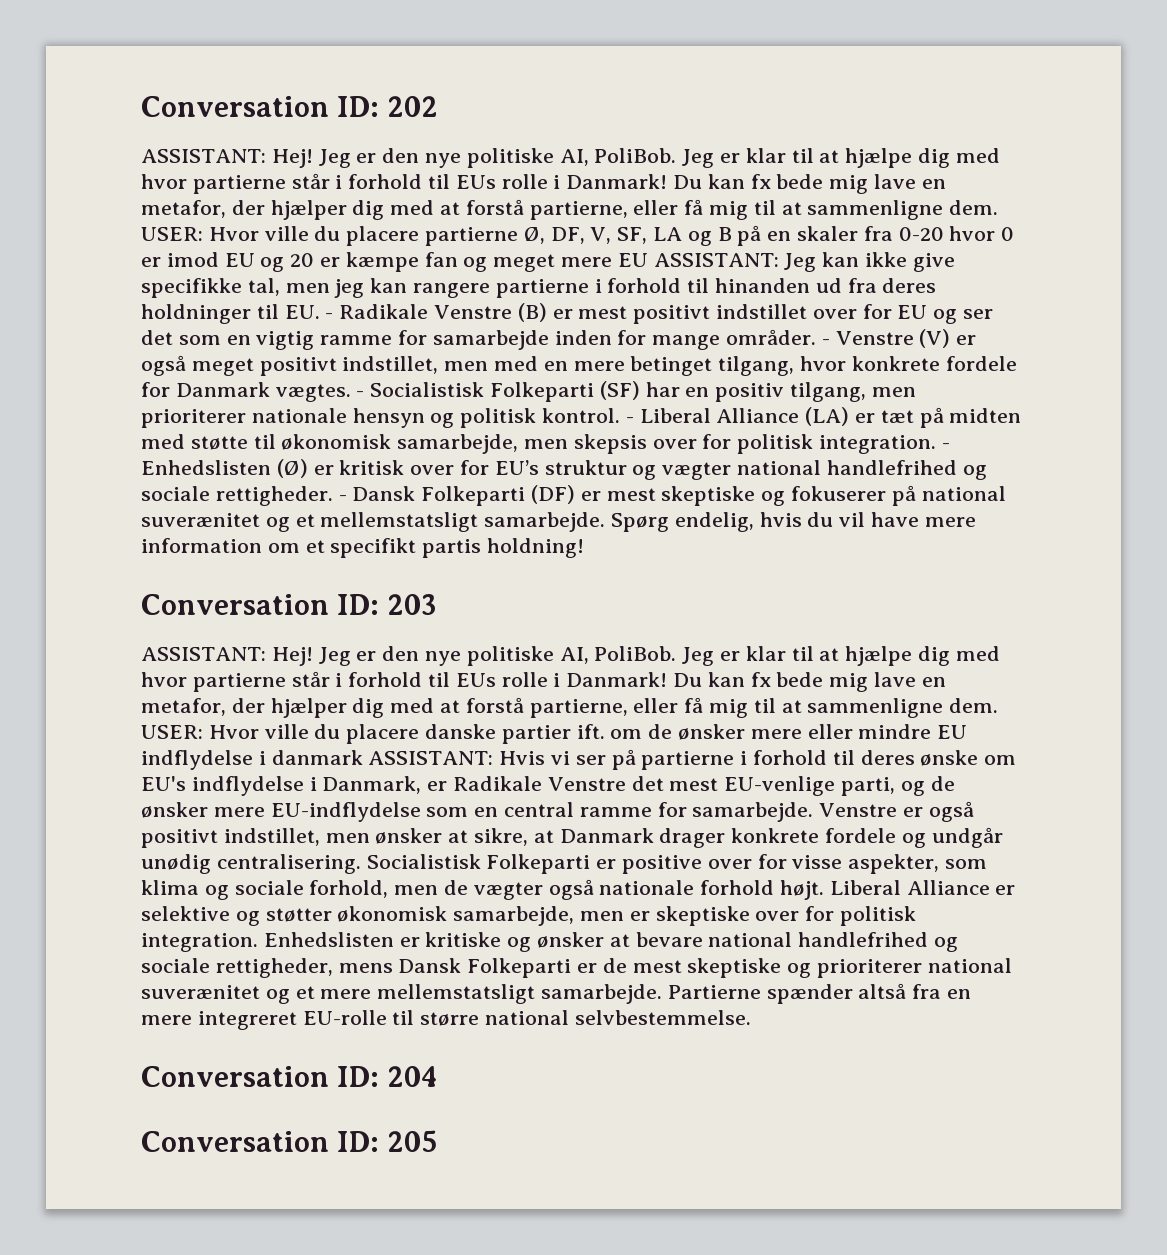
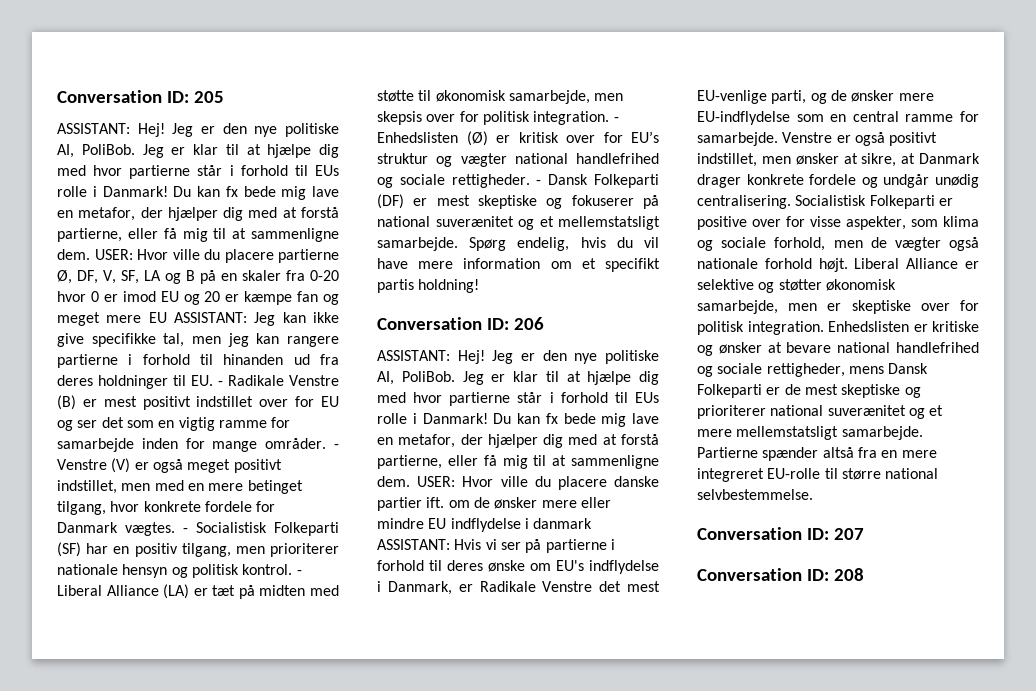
- Conversation ID: 202
+ Conversation ID: 205
- Conversation ID: 203
+ Conversation ID: 206
- Conversation ID: 204
- Conversation ID: 205
+ Conversation ID: 207
+ Conversation ID: 208

